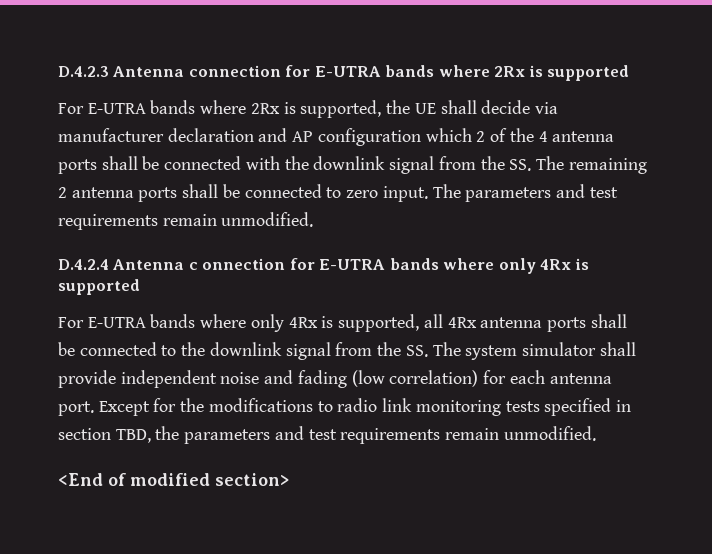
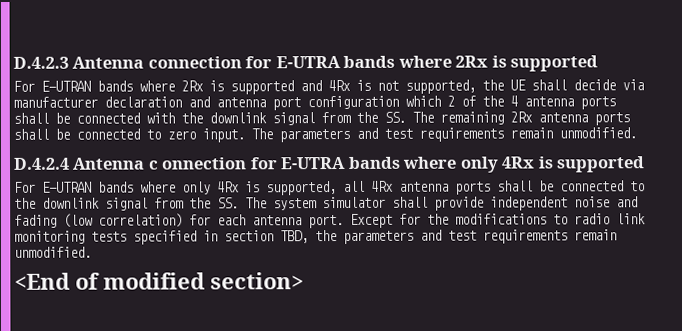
- For E-UTRA bands where 2Rx is supported, the UE shall decide via manufacturer declaration and AP configuration which 2 of the 4 antenna ports shall be connected with the downlink signal from the SS. The remaining 2 antenna ports shall be connected to zero input.
+ For E-UTRAN bands where 2Rx is supported and 4Rx is not supported, the UE shall decide via manufacturer declaration and antenna port configuration which 2 of the 4 antenna ports shall be connected with the downlink signal from the SS. The remaining 2Rx antenna ports shall be connected to zero input.
- For E-UTRA bands where only 4Rx is supported, all 4Rx antenna ports shall be connected to the downlink signal from the SS. The system simulator shall provide independent noise and fading (low correlation) for each antenna port.
+ For E-UTRAN bands where only 4Rx is supported, all 4Rx antenna ports shall be connected to the downlink signal from the SS. The system simulator shall provide independent noise and fading (low correlation) for each antenna port.

